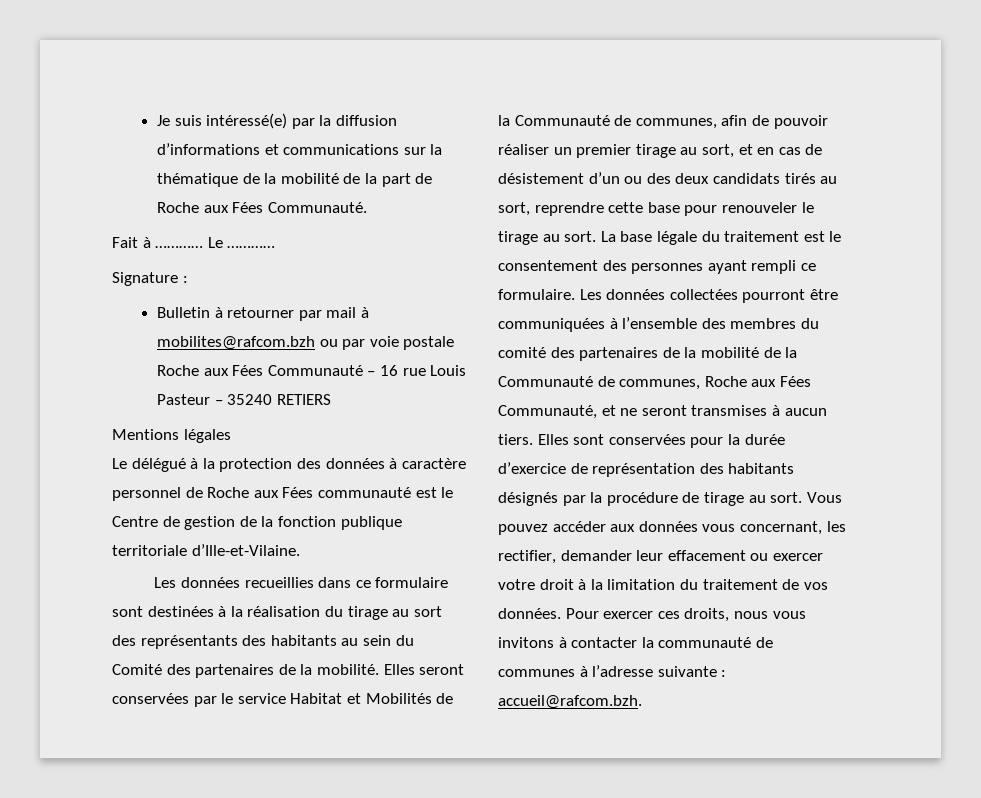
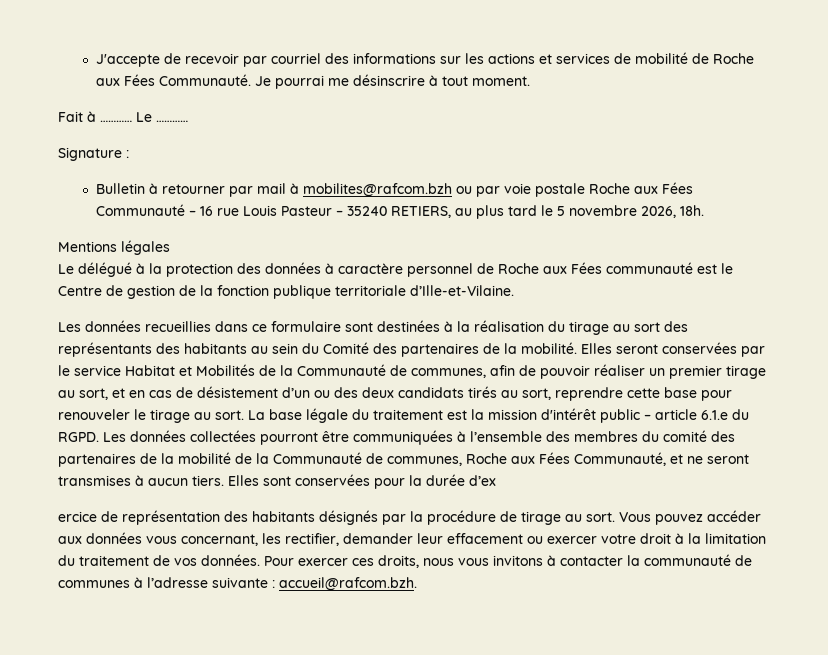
- Je suis intéressé(e) par la diffusion d’informations et communications sur la thématique de la mobilité de la part de Roche aux Fées Communauté.
+ J'accepte de recevoir par courriel des informations sur les actions et services de mobilité de Roche aux Fées Communauté. Je pourrai me désinscrire à tout moment.
- Bulletin à retourner par mail à mobilites@rafcom.bzh ou par voie postale Roche aux Fées Communauté – 16 rue Louis Pasteur – 35240 RETIERS
+ Bulletin à retourner par mail à mobilites@rafcom.bzh ou par voie postale Roche aux Fées Communauté – 16 rue Louis Pasteur – 35240 RETIERS, au plus tard le 5 novembre 2026, 18h.
- La base légale du traitement est le consentement des personnes ayant rempli ce formulaire.
+ La base légale du traitement est la mission d'intérêt public – article 6.1.e du RGPD.
- Elles sont conservées pour la durée d’exercice de représentation des habitants désignés par la procédure de tirage au sort.
+ Elles sont conservées pour la durée d’ex
+ ercice de représentation des habitants désignés par la procédure de tirage au sort.

